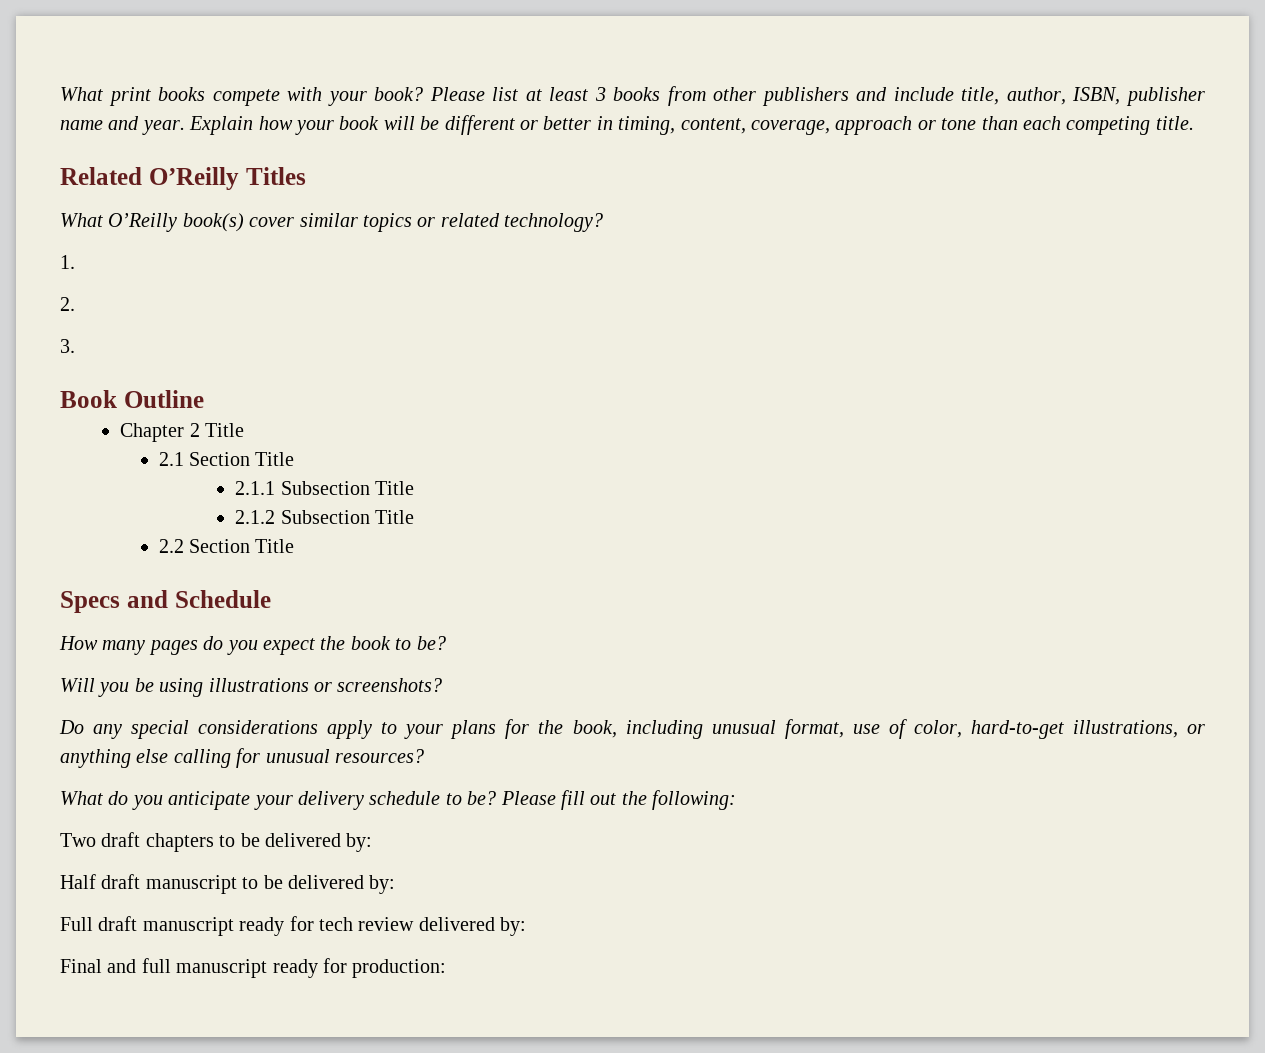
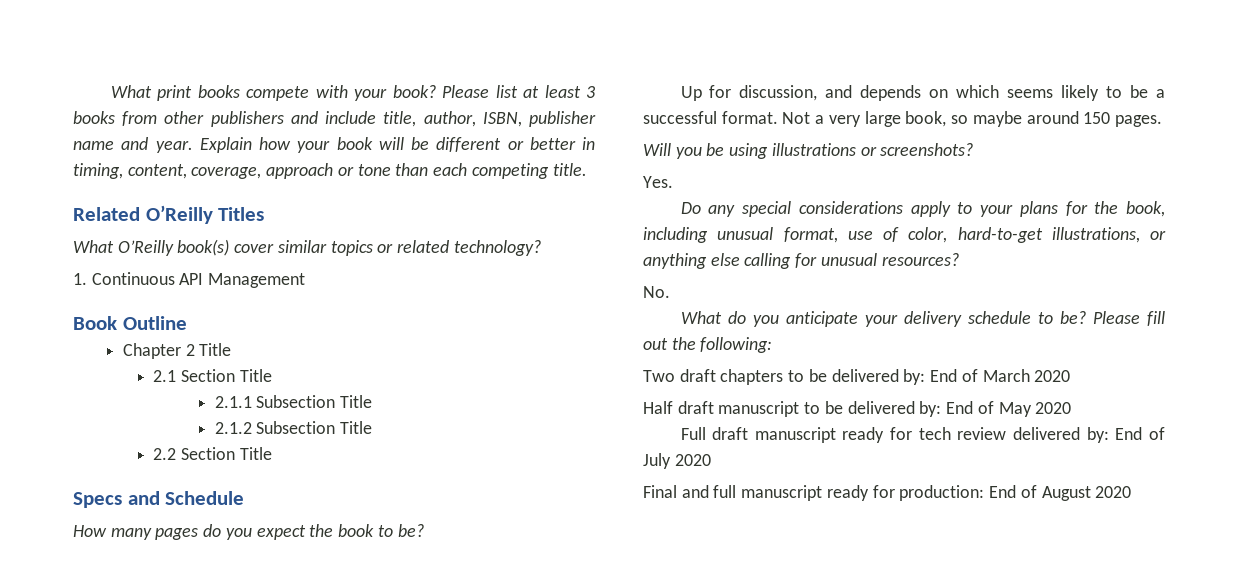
- 1.
- 2.
- 3.
+ 1. Continuous API Management
+ Up for discussion, and depends on which seems likely to be a successful format. Not a very large book, so maybe around 150 pages.
+ Yes.
+ No.
- Two draft chapters to be delivered by:
+ Two draft chapters to be delivered by: End of March 2020
- Half draft manuscript to be delivered by:
+ Half draft manuscript to be delivered by: End of May 2020
- Full draft manuscript ready for tech review delivered by:
+ Full draft manuscript ready for tech review delivered by: End of July 2020
- Final and full manuscript ready for production:
+ Final and full manuscript ready for production: End of August 2020

